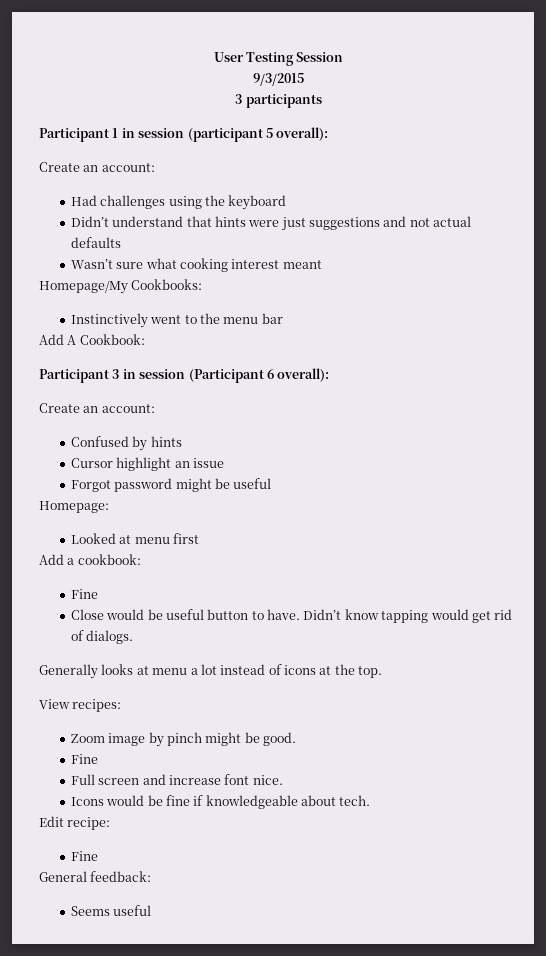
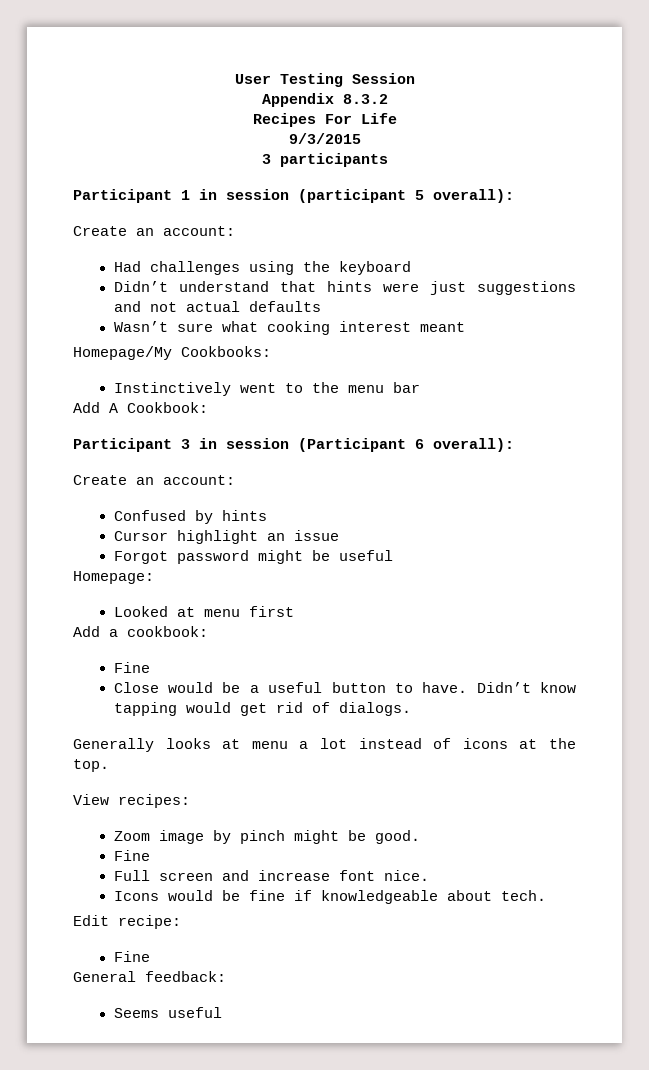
+ Appendix 8.3.2
+ Recipes For Life
- Close would be useful button to have.
+ Close would be a useful button to have.

